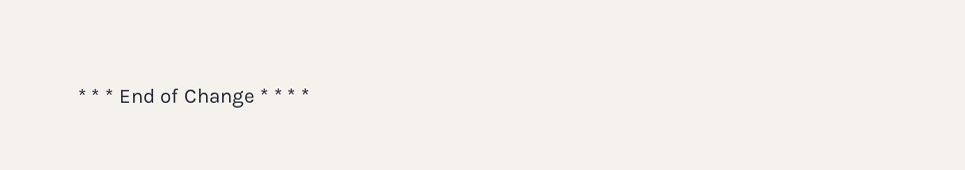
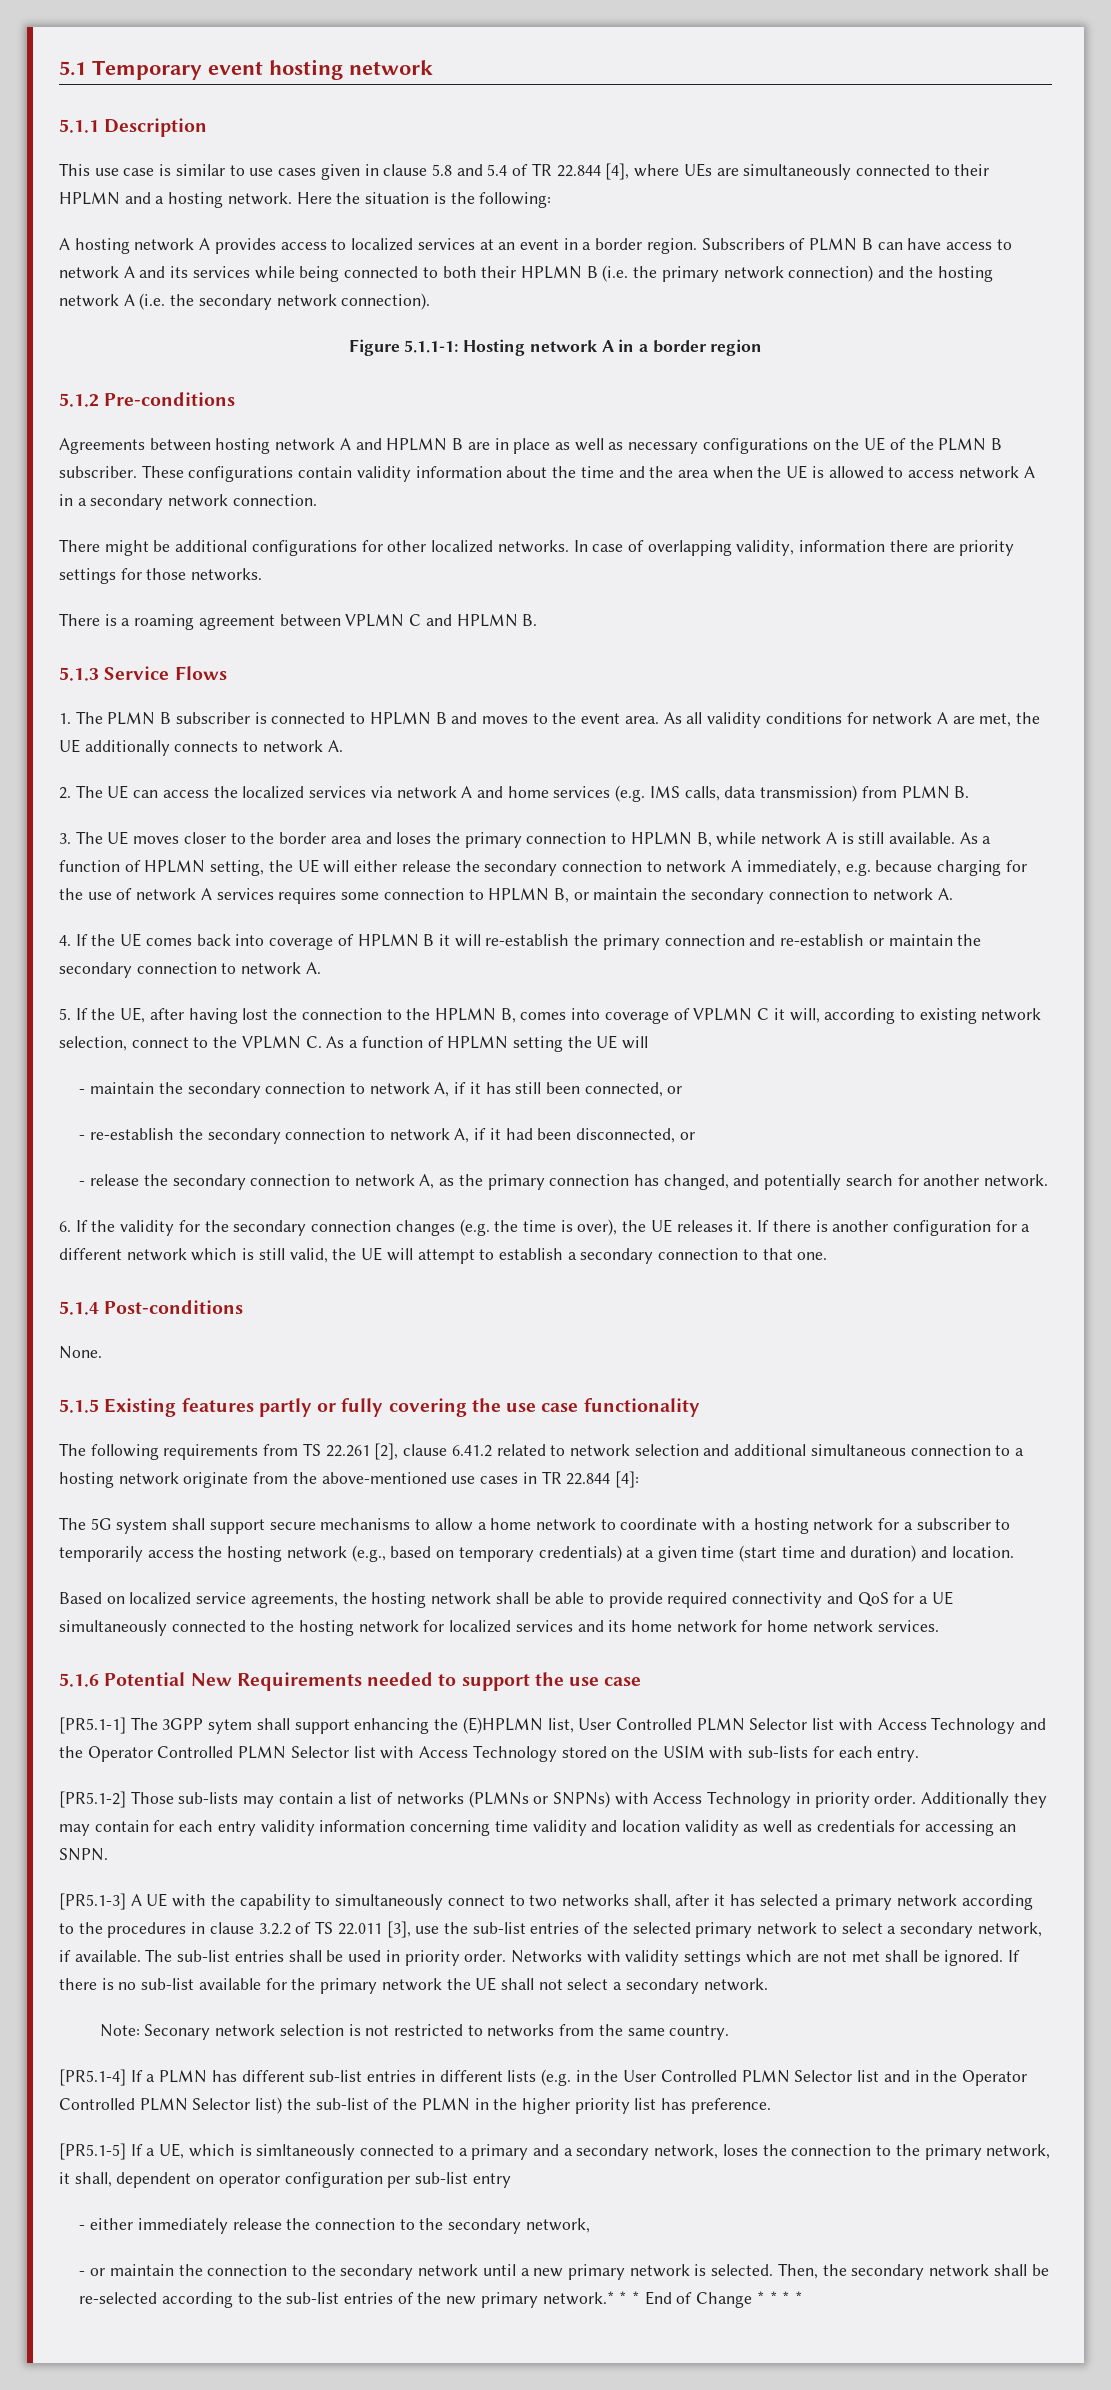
- * * * End of Change * * * *
+ 5.1 Temporary event hosting network
+ 5.1.1 Description
+ This use case is similar to use cases given in clause 5.8 and 5.4 of TR 22.844 [4], where UEs are simultaneously connected to their HPLMN and a hosting network. Here the situation is the following:
+ A hosting network A provides access to localized services at an event in a border region. Subscribers of PLMN B can have access to network A and its services while being connected to both their HPLMN B (i.e. the primary network connection) and the hosting network A (i.e. the secondary network connection).
+ Figure 5.1.1-1: Hosting network A in a border region
+ 5.1.2 Pre-conditions
+ Agreements between hosting network A and HPLMN B are in place as well as necessary configurations on the UE of the PLMN B subscriber. These configurations contain validity information about the time and the area when the UE is allowed to access network A in a secondary network connection.
+ There might be additional configurations for other localized networks. In case of overlapping validity, information there are priority settings for those networks.
+ There is a roaming agreement between VPLMN C and HPLMN B.
+ 5.1.3 Service Flows
+ 1. The PLMN B subscriber is connected to HPLMN B and moves to the event area. As all validity conditions for network A are met, the UE additionally connects to network A.
+ 2. The UE can access the localized services via network A and home services (e.g. IMS calls, data transmission) from PLMN B.
+ 3. The UE moves closer to the border area and loses the primary connection to HPLMN B, while network A is still available. As a function of HPLMN setting, the UE will either release the secondary connection to network A immediately, e.g. because charging for the use of network A services requires some connection to HPLMN B, or maintain the secondary connection to network A.
+ 4. If the UE comes back into coverage of HPLMN B it will re-establish the primary connection and re-establish or maintain the secondary connection to network A.
+ 5. If the UE, after having lost the connection to the HPLMN B, comes into coverage of VPLMN C it will, according to existing network selection, connect to the VPLMN C. As a function of HPLMN setting the UE will
+ - maintain the secondary connection to network A, if it has still been connected, or
+ - re-establish the secondary connection to network A, if it had been disconnected, or
+ - release the secondary connection to network A, as the primary connection has changed, and potentially search for another network.
+ 6. If the validity for the secondary connection changes (e.g. the time is over), the UE releases it. If there is another configuration for a different network which is still valid, the UE will attempt to establish a secondary connection to that one.
+ 5.1.4 Post-conditions
+ None.
+ 5.1.5 Existing features partly or fully covering the use case functionality
+ The following requirements from TS 22.261 [2], clause 6.41.2 related to network selection and additional simultaneous connection to a hosting network originate from the above-mentioned use cases in TR 22.844 [4]:
+ The 5G system shall support secure mechanisms to allow a home network to coordinate with a hosting network for a subscriber to temporarily access the hosting network (e.g., based on temporary credentials) at a given time (start time and duration) and location.
+ Based on localized service agreements, the hosting network shall be able to provide required connectivity and QoS for a UE simultaneously connected to the hosting network for localized services and its home network for home network services.
+ 5.1.6 Potential New Requirements needed to support the use case
+ [PR5.1-1] The 3GPP sytem shall support enhancing the (E)HPLMN list, User Controlled PLMN Selector list with Access Technology and the Operator Controlled PLMN Selector list with Access Technology stored on the USIM with sub-lists for each entry.
+ [PR5.1-2] Those sub-lists may contain a list of networks (PLMNs or SNPNs) with Access Technology in priority order. Additionally they may contain for each entry validity information concerning time validity and location validity as well as credentials for accessing an SNPN.
+ [PR5.1-3] A UE with the capability to simultaneously connect to two networks shall, after it has selected a primary network according to the procedures in clause 3.2.2 of TS 22.011 [3], use the sub-list entries of the selected primary network to select a secondary network, if available. The sub-list entries shall be used in priority order. Networks with validity settings which are not met shall be ignored. If there is no sub-list available for the primary network the UE shall not select a secondary network.
+ Note: Seconary network selection is not restricted to networks from the same country.
+ [PR5.1-4] If a PLMN has different sub-list entries in different lists (e.g. in the User Controlled PLMN Selector list and in the Operator Controlled PLMN Selector list) the sub-list of the PLMN in the higher priority list has preference.
+ [PR5.1-5] If a UE, which is simltaneously connected to a primary and a secondary network, loses the connection to the primary network, it shall, dependent on operator configuration per sub-list entry
+ - either immediately release the connection to the secondary network,
+ - or maintain the connection to the secondary network until a new primary network is selected. Then, the secondary network shall be re-selected according to the sub-list entries of the new primary network.* * * End of Change * * * *

